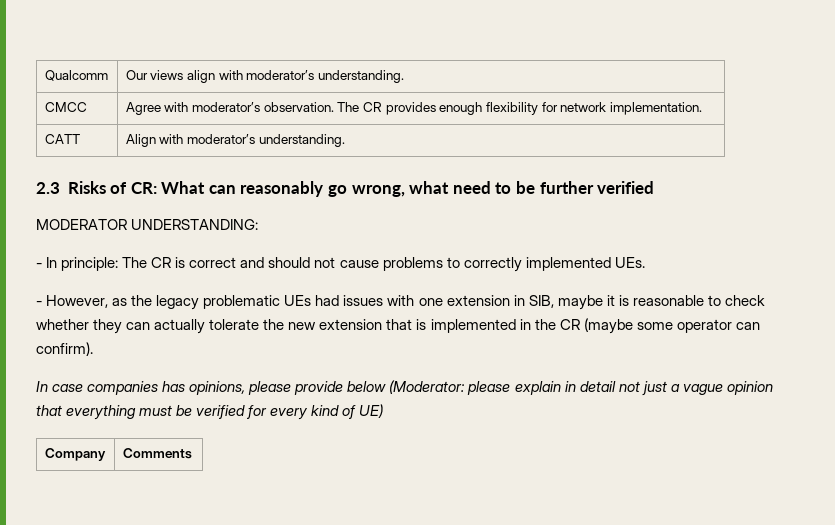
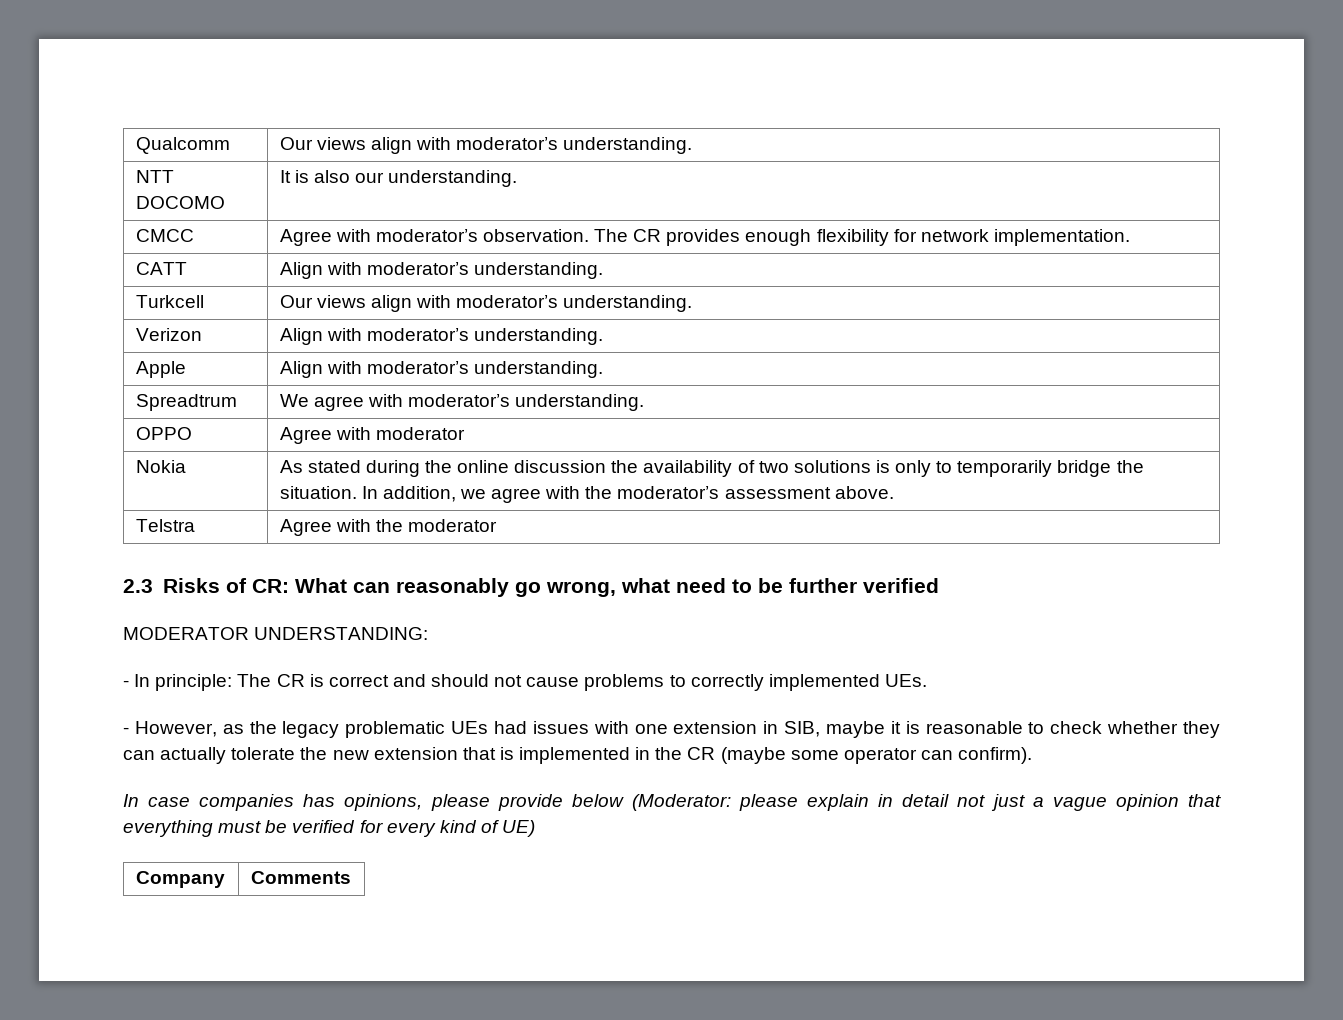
+ NTT DOCOMO | It is also our understanding.
+ Turkcell | Our views align with moderator’s understanding.
+ Verizon | Align with moderator’s understanding.
+ Apple | Align with moderator’s understanding.
+ Spreadtrum | We agree with moderator’s understanding.
+ OPPO | Agree with moderator
+ Nokia | As stated during the online discussion the availability of two solutions is only to temporarily bridge the situation. In addition, we agree with the moderator’s assessment above.
+ Telstra | Agree with the moderator

